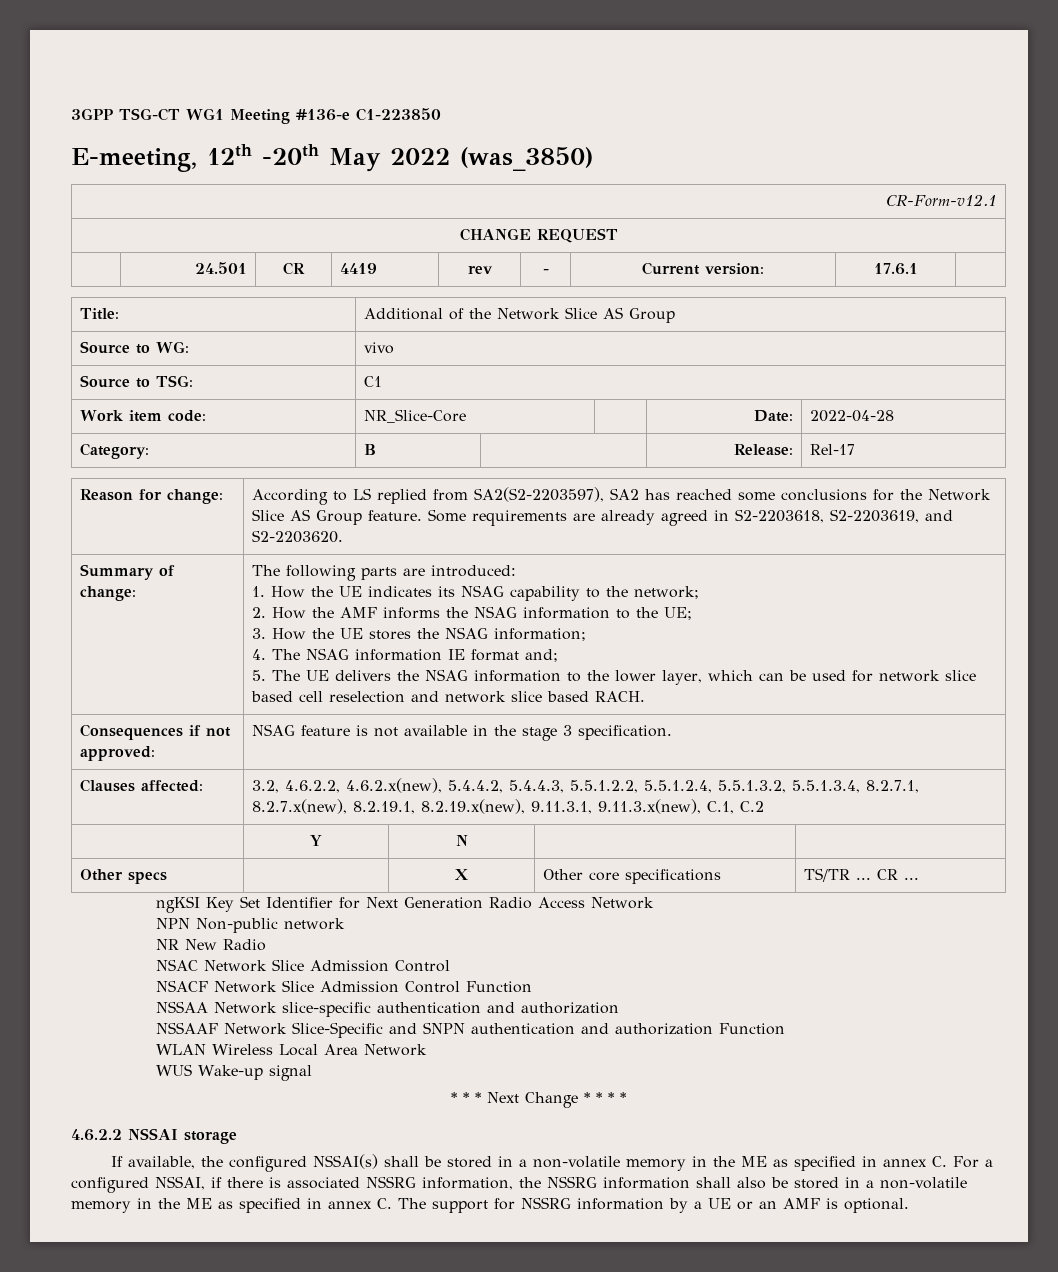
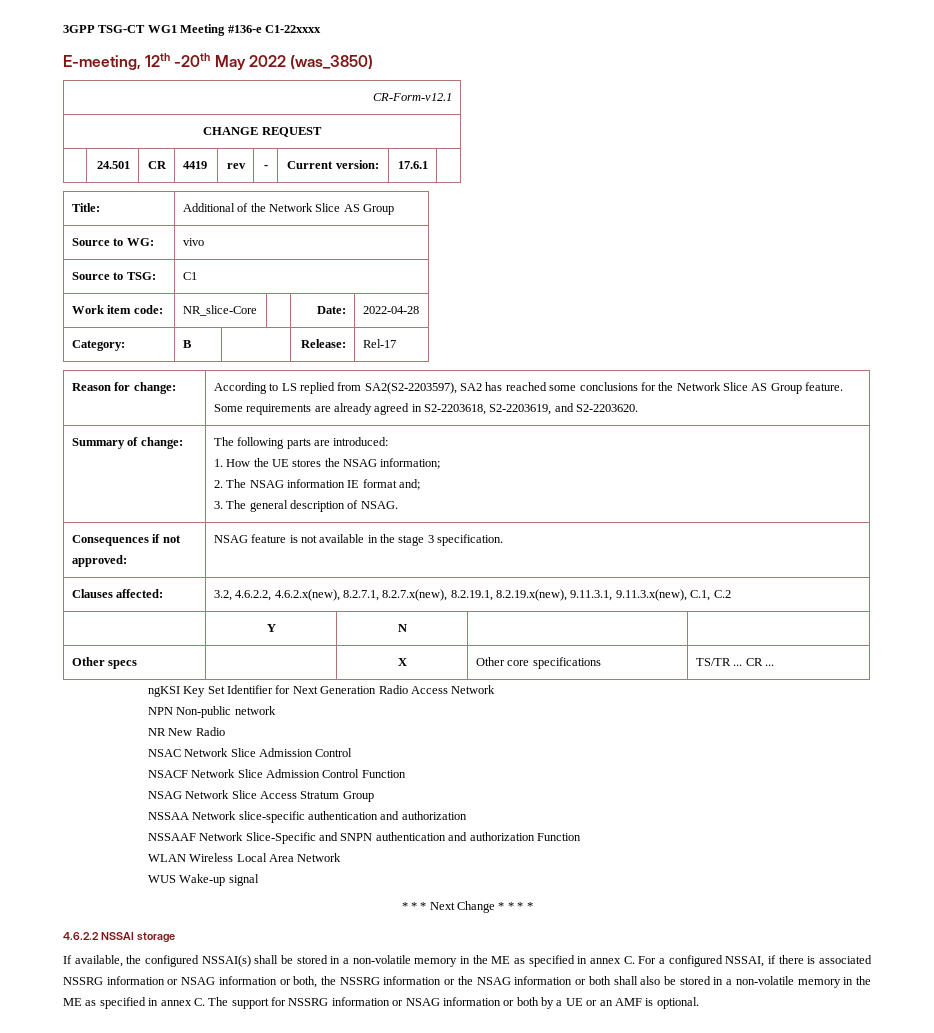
- 3GPP TSG-CT WG1 Meeting #136-e C1-223850
+ 3GPP TSG-CT WG1 Meeting #136-e C1-22xxxx
- Work item code: | NR_Slice-Core | | Date: | 2022-04-28
+ Work item code: | NR_slice-Core | | Date: | 2022-04-28
- 1. How the UE indicates its NSAG capability to the network;
- 2. How the AMF informs the NSAG information to the UE;
- 3. How the UE stores the NSAG information;
+ 1. How the UE stores the NSAG information;
- 4. The NSAG information IE format and;
+ 2. The NSAG information IE format and;
- 5. The UE delivers the NSAG information to the lower layer, which can be used for network slice based cell reselection and network slice based RACH.
+ 3. The general description of NSAG.
- Clauses affected: | 3.2, 4.6.2.2, 4.6.2.x(new), 5.4.4.2, 5.4.4.3, 5.5.1.2.2, 5.5.1.2.4, 5.5.1.3.2, 5.5.1.3.4, 8.2.7.1, 8.2.7.x(new), 8.2.19.1, 8.2.19.x(new), 9.11.3.1, 9.11.3.x(new), C.1, C.2
+ Clauses affected: | 3.2, 4.6.2.2, 4.6.2.x(new), 8.2.7.1, 8.2.7.x(new), 8.2.19.1, 8.2.19.x(new), 9.11.3.1, 9.11.3.x(new), C.1, C.2
+ NSAG Network Slice Access Stratum Group
- If available, the configured NSSAI(s) shall be stored in a non-volatile memory in the ME as specified in annex C. For a configured NSSAI, if there is associated NSSRG information, the NSSRG information shall also be stored in a non-volatile memory in the ME as specified in annex C. The support for NSSRG information by a UE or an AMF is optional.
+ If available, the configured NSSAI(s) shall be stored in a non-volatile memory in the ME as specified in annex C. For a configured NSSAI, if there is associated NSSRG information or NSAG information or both, the NSSRG information or the NSAG information or both shall also be stored in a non-volatile memory in the ME as specified in annex C. The support for NSSRG information or NSAG information or both by a UE or an AMF is optional.

